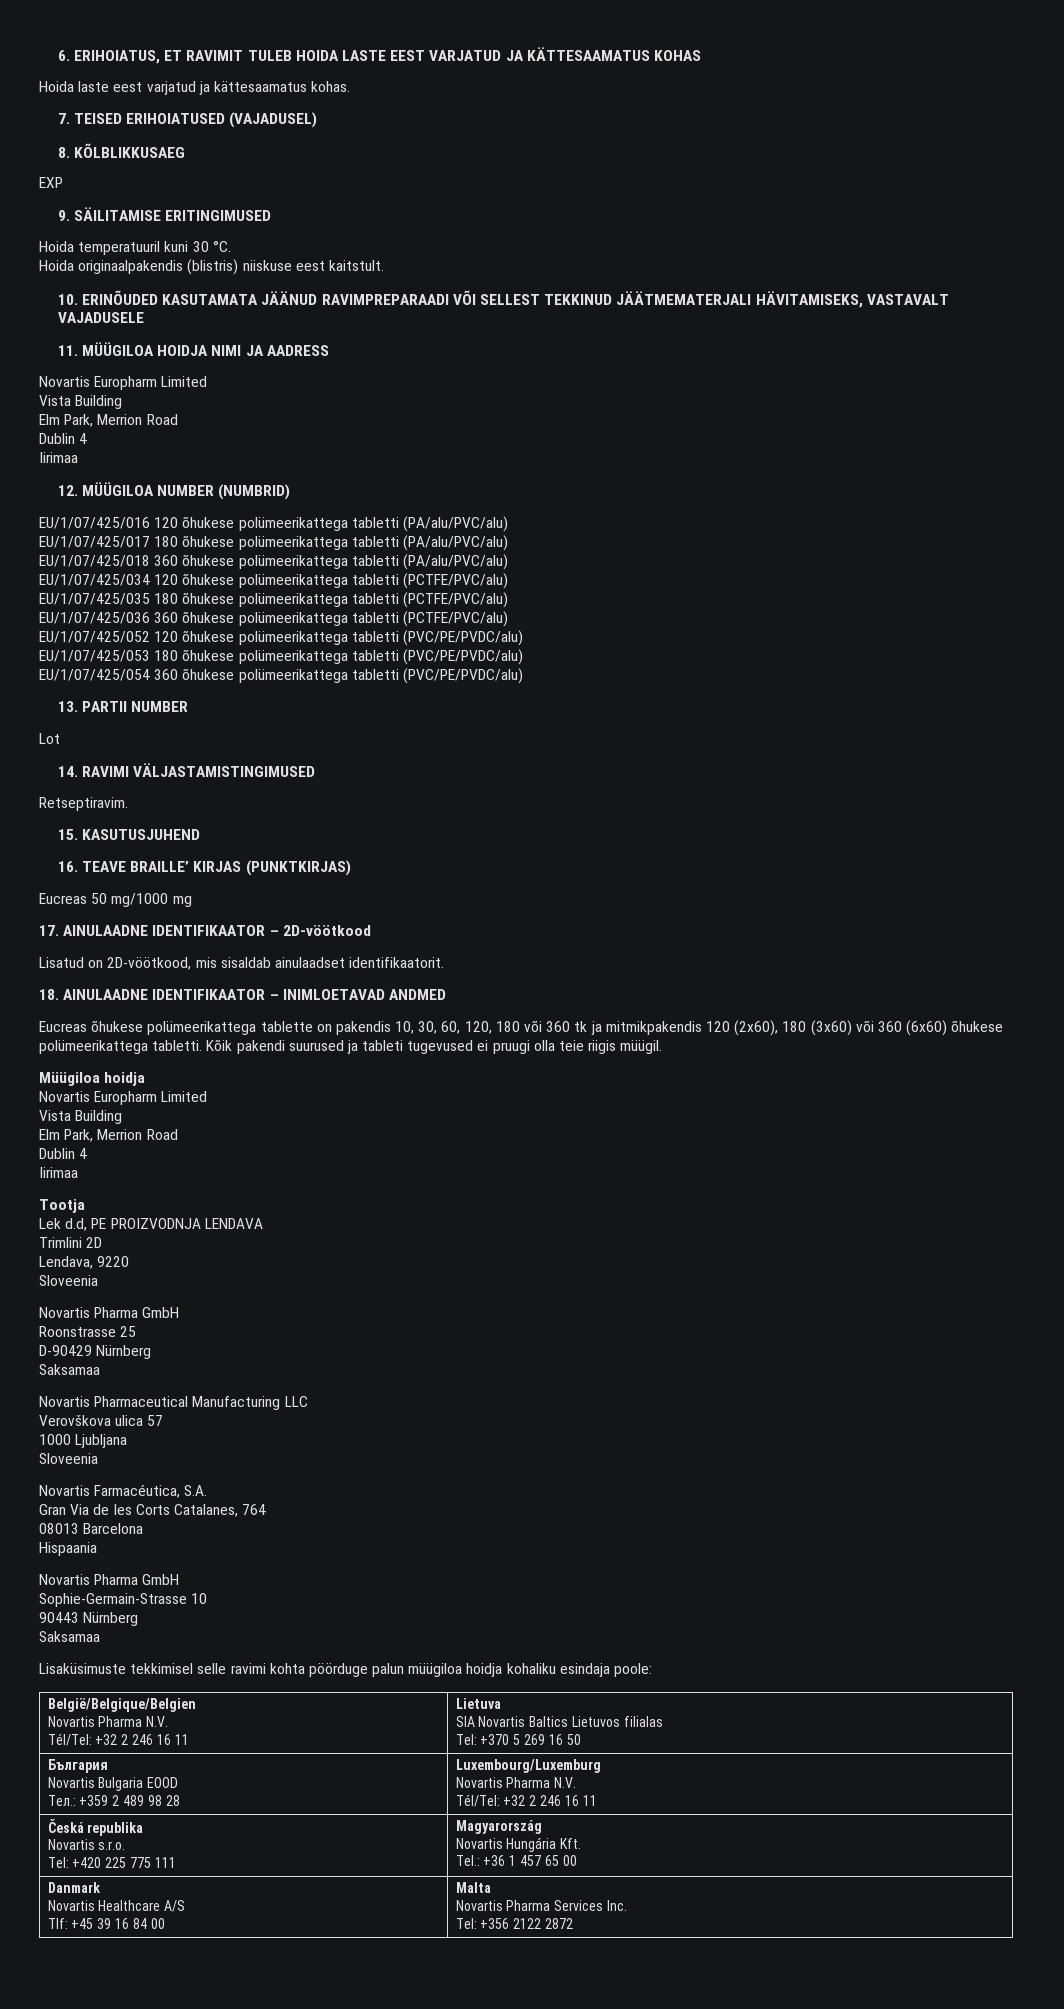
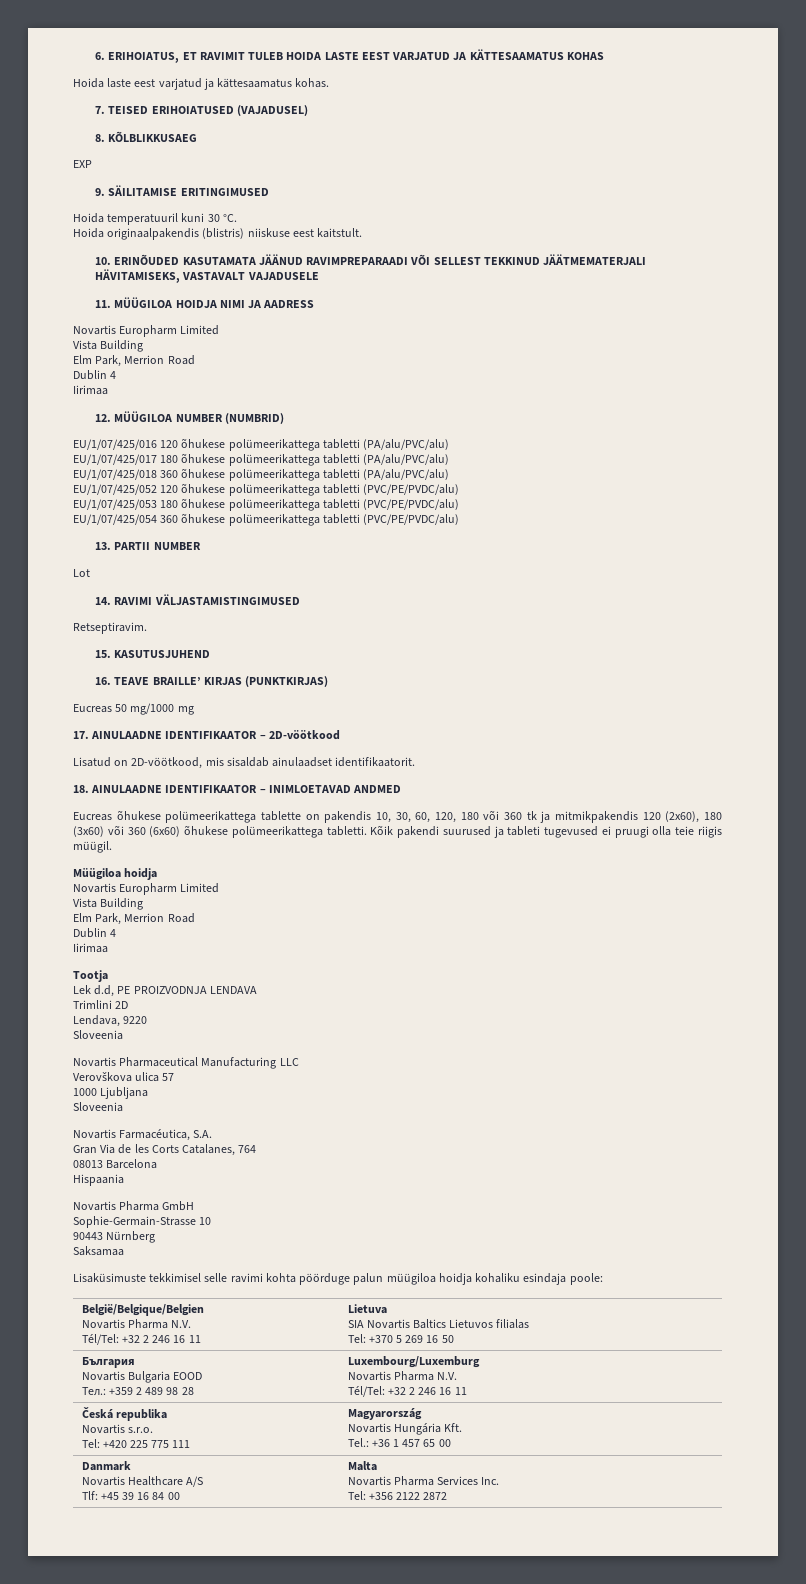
- EU/1/07/425/034 120 õhukese polümeerikattega tabletti (PCTFE/PVC/alu)
- EU/1/07/425/035 180 õhukese polümeerikattega tabletti (PCTFE/PVC/alu)
- EU/1/07/425/036 360 õhukese polümeerikattega tabletti (PCTFE/PVC/alu)
  Lendava, 9220
  Sloveenia
- Novartis Pharma GmbH
- Roonstrasse 25
- D-90429 Nürnberg
- Saksamaa

